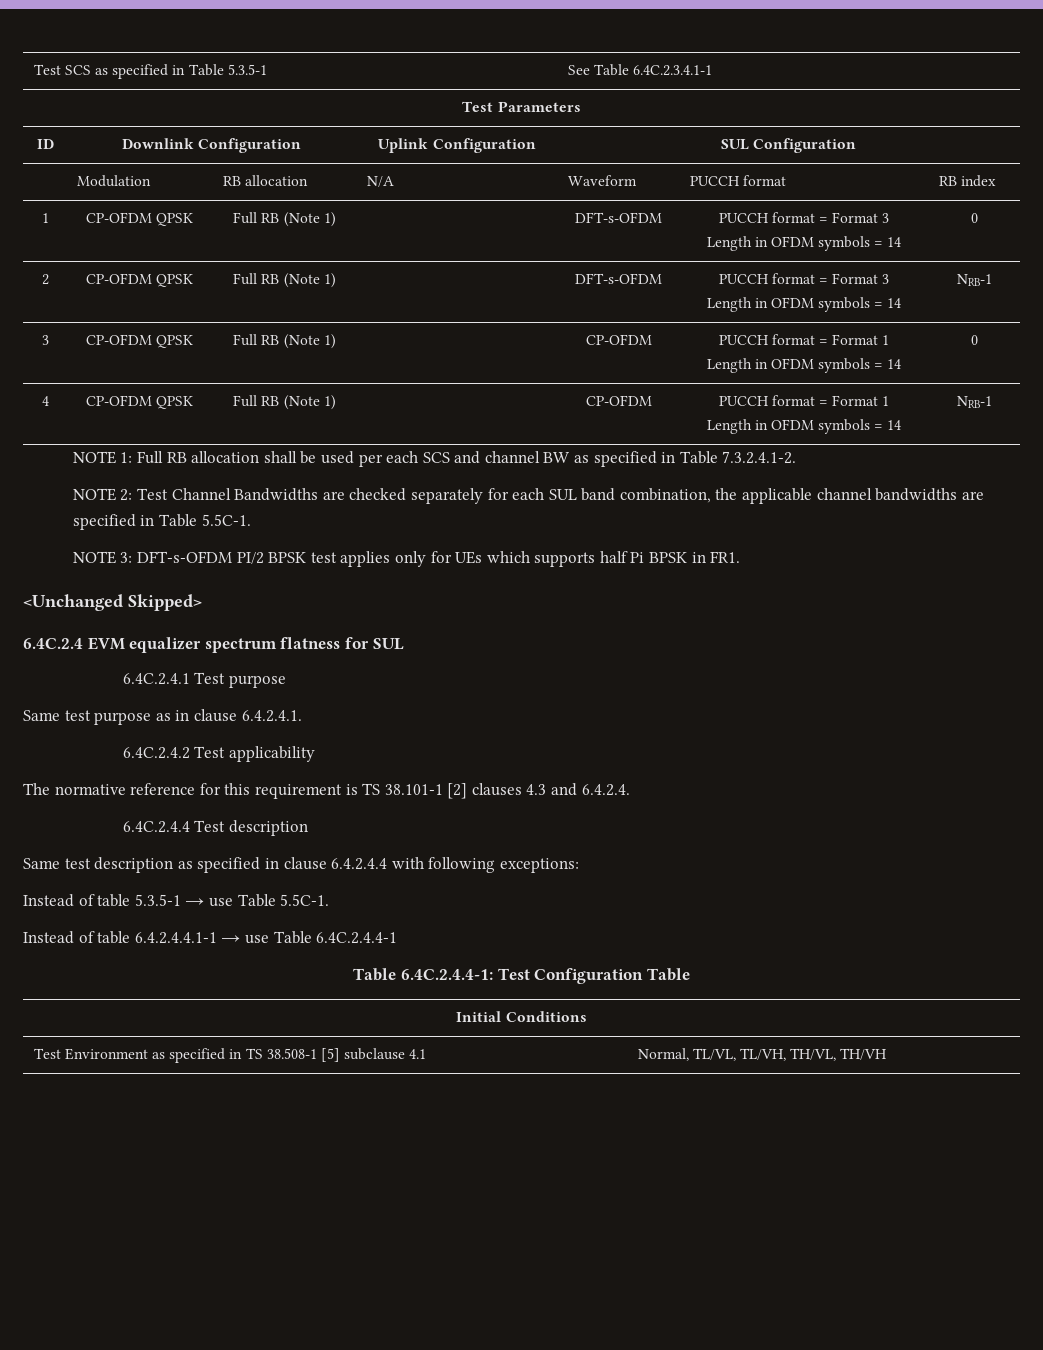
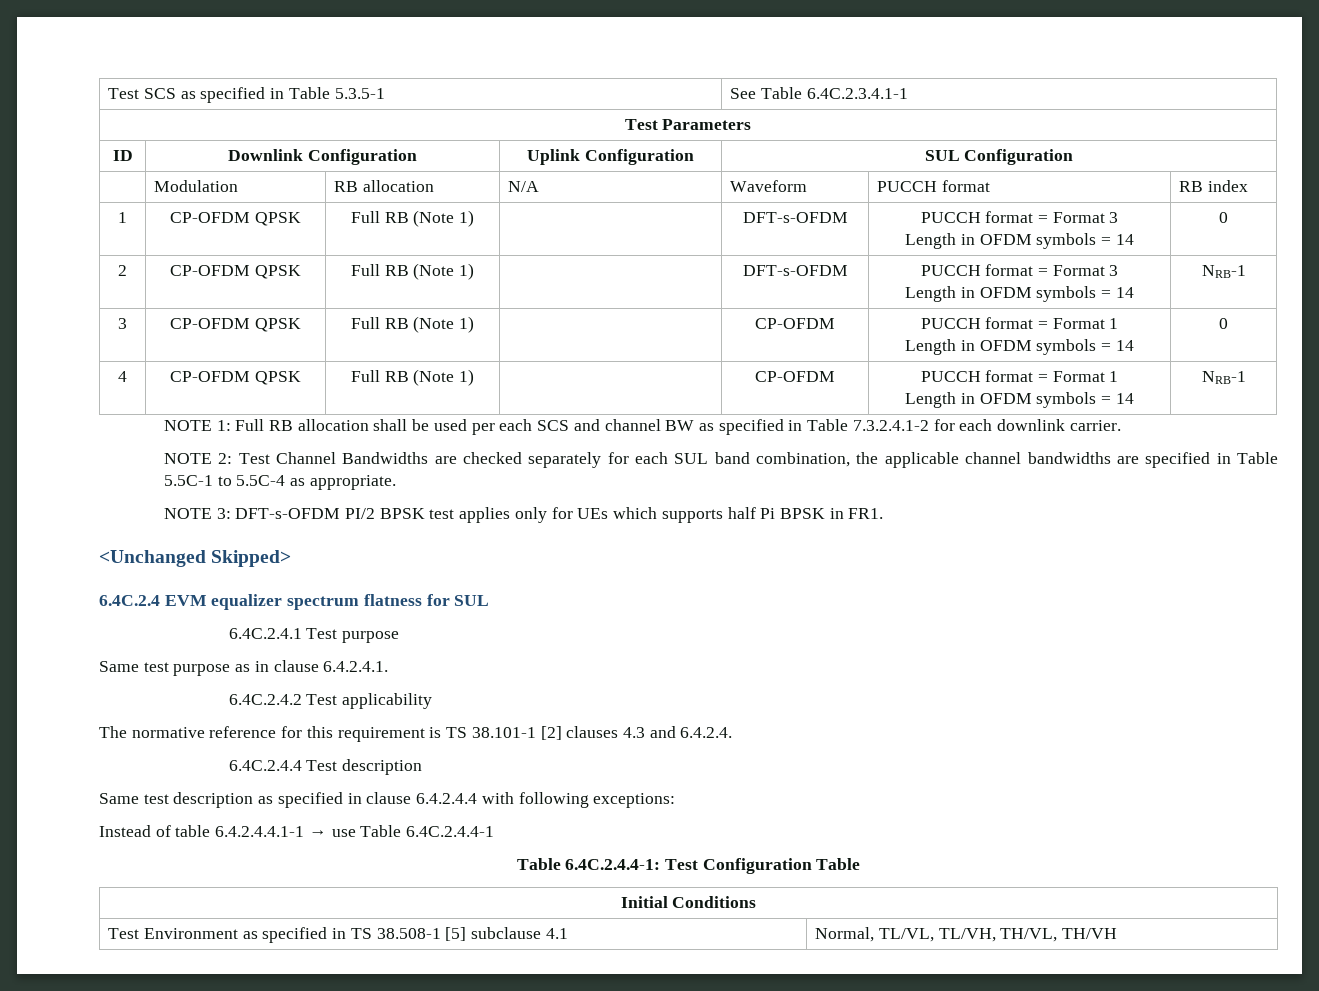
- NOTE 1: Full RB allocation shall be used per each SCS and channel BW as specified in Table 7.3.2.4.1-2.
+ NOTE 1: Full RB allocation shall be used per each SCS and channel BW as specified in Table 7.3.2.4.1-2 for each downlink carrier.
- NOTE 2: Test Channel Bandwidths are checked separately for each SUL band combination, the applicable channel bandwidths are specified in Table 5.5C-1.
+ NOTE 2: Test Channel Bandwidths are checked separately for each SUL band combination, the applicable channel bandwidths are specified in Table 5.5C-1 to 5.5C-4 as appropriate.
- Instead of table 5.3.5-1 → use Table 5.5C-1.

